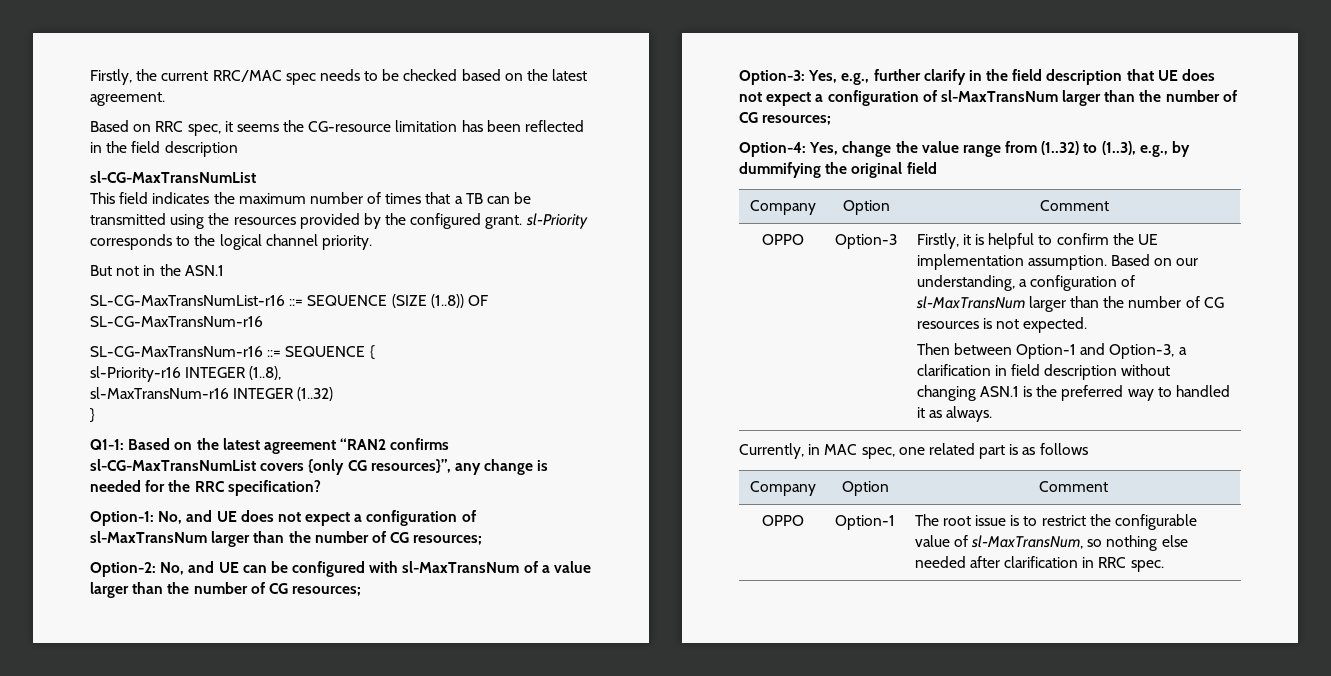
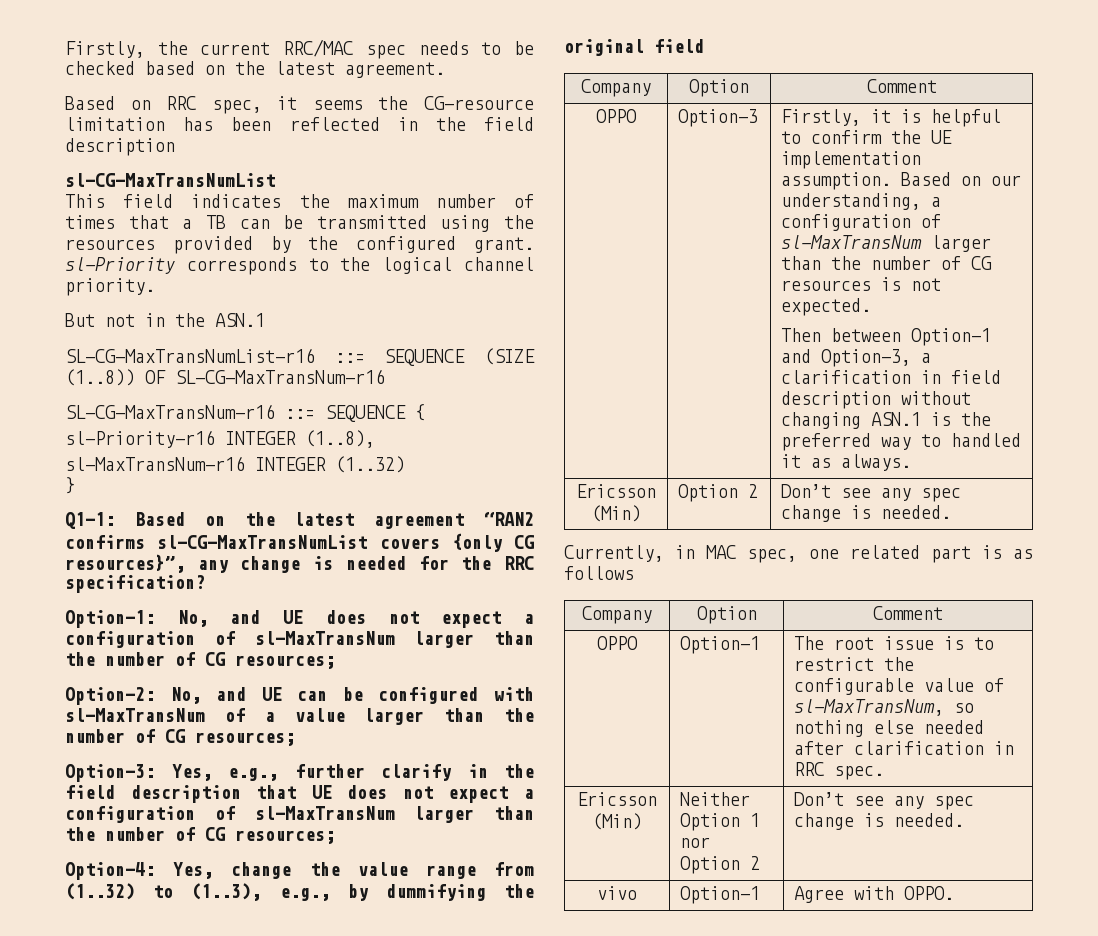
+ Ericsson (Min) | Option 2 | Don’t see any spec change is needed.
+ Ericsson (Min) | Neither Option 1 nor Option 2 | Don’t see any spec change is needed.
+ vivo | Option-1 | Agree with OPPO.

